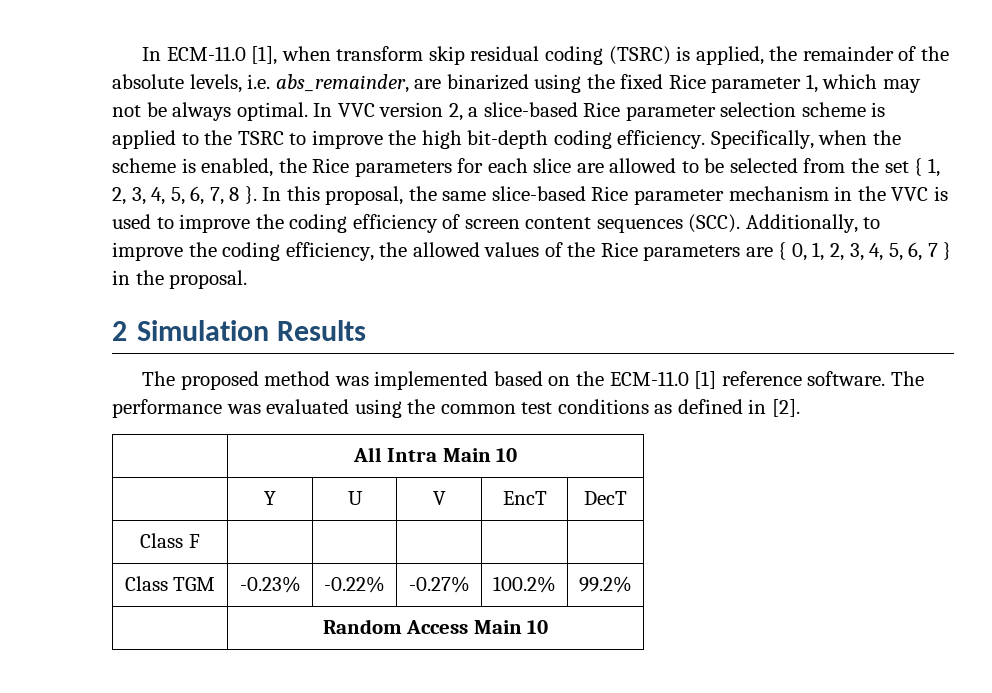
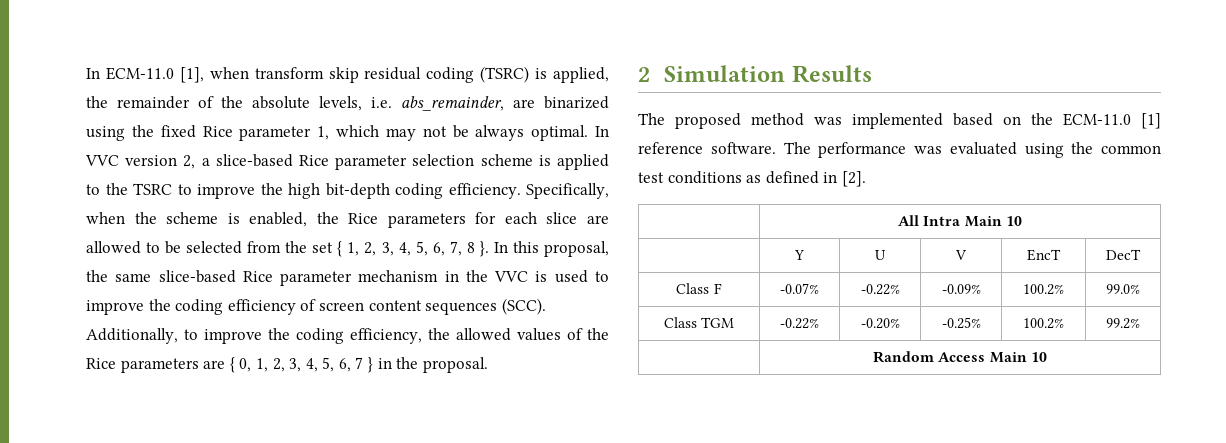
- Class F | | | | |
+ Class F | -0.07% | -0.22% | -0.09% | 100.2% | 99.0%
- Class TGM | -0.23% | -0.22% | -0.27% | 100.2% | 99.2%
+ Class TGM | -0.22% | -0.20% | -0.25% | 100.2% | 99.2%

